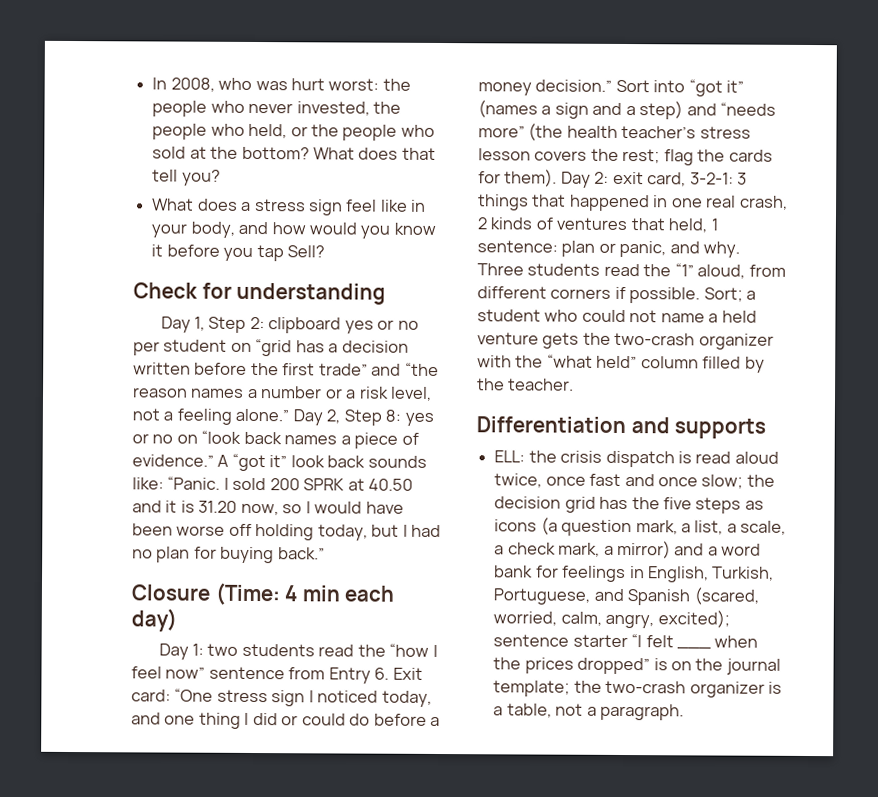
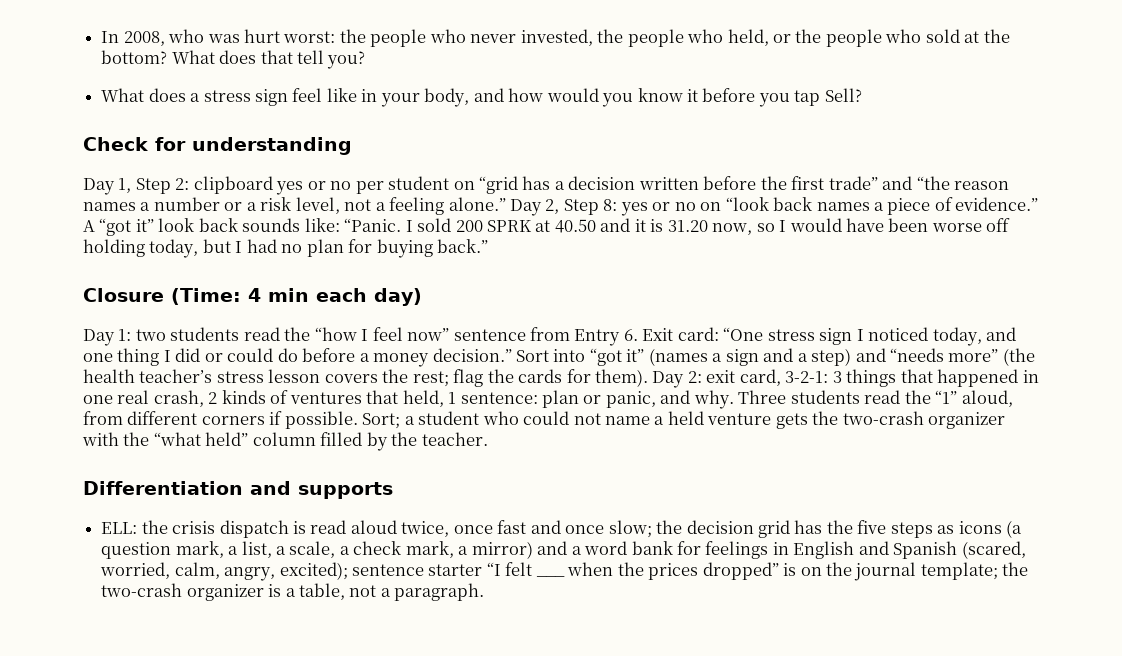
- the decision grid has the five steps as icons (a question mark, a list, a scale, a check mark, a mirror) and a word bank for feelings in English, Turkish, Portuguese, and Spanish (scared, worried, calm, angry, excited);
+ the decision grid has the five steps as icons (a question mark, a list, a scale, a check mark, a mirror) and a word bank for feelings in English and Spanish (scared, worried, calm, angry, excited);

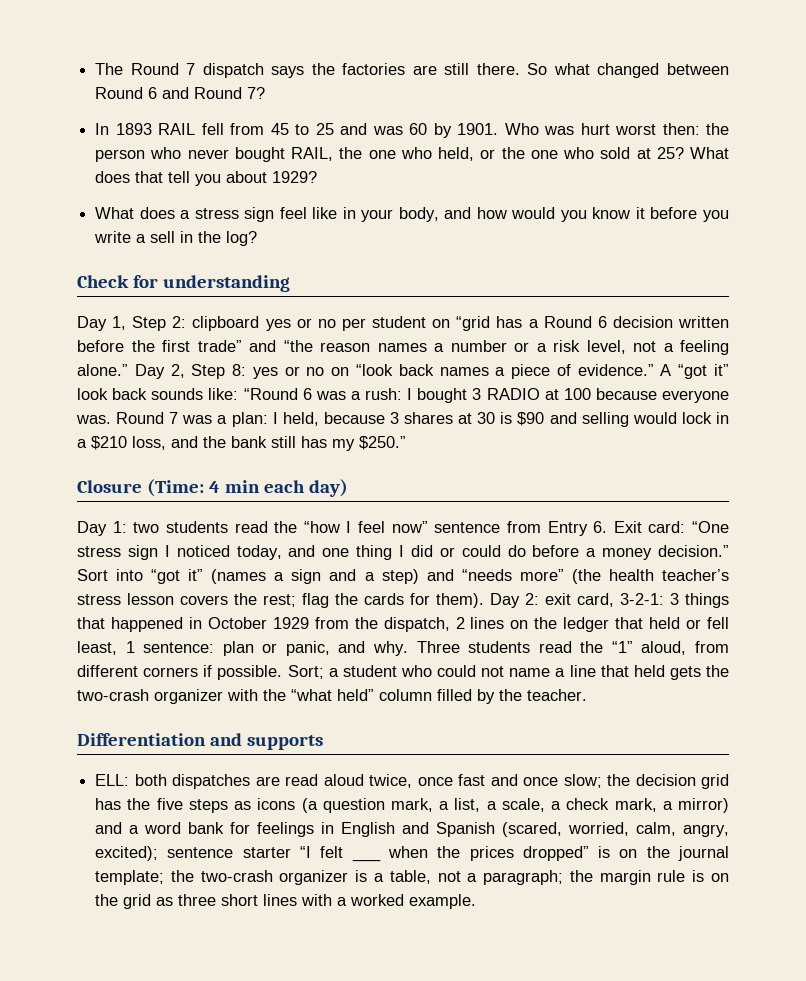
- In 2008, who was hurt worst: the people who never invested, the people who held, or the people who sold at the bottom?
+ The Round 7 dispatch says the factories are still there. So what changed between Round 6 and Round 7?
+ In 1893 RAIL fell from 45 to 25 and was 60 by 1901. Who was hurt worst then: the person who never bought RAIL, the one who held, or the one who sold at 25?
- What does that tell you?
+ What does that tell you about 1929?
- What does a stress sign feel like in your body, and how would you know it before you tap Sell?
+ What does a stress sign feel like in your body, and how would you know it before you write a sell in the log?
- Day 1, Step 2: clipboard yes or no per student on “grid has a decision written before the first trade” and “the reason names a number or a risk level, not a feeling alone.”
+ Day 1, Step 2: clipboard yes or no per student on “grid has a Round 6 decision written before the first trade” and “the reason names a number or a risk level, not a feeling alone.”
- A “got it” look back sounds like: “Panic. I sold 200 SPRK at 40.50 and it is 31.20 now, so I would have been worse off holding today, but I had no plan for buying back.”
+ A “got it” look back sounds like: “Round 6 was a rush: I bought 3 RADIO at 100 because everyone was. Round 7 was a plan: I held, because 3 shares at 30 is $90 and selling would lock in a $210 loss, and the bank still has my $250.”
- Day 2: exit card, 3-2-1: 3 things that happened in one real crash, 2 kinds of ventures that held, 1 sentence: plan or panic, and why.
+ Day 2: exit card, 3-2-1: 3 things that happened in October 1929 from the dispatch, 2 lines on the ledger that held or fell least, 1 sentence: plan or panic, and why.
- Sort; a student who could not name a held venture gets the two-crash organizer with the “what held” column filled by the teacher.
+ Sort; a student who could not name a line that held gets the two-crash organizer with the “what held” column filled by the teacher.
- the crisis dispatch is read aloud twice, once fast and once slow;
+ both dispatches are read aloud twice, once fast and once slow;
- the two-crash organizer is a table, not a paragraph.
+ the two-crash organizer is a table, not a paragraph; the margin rule is on the grid as three short lines with a worked example.

